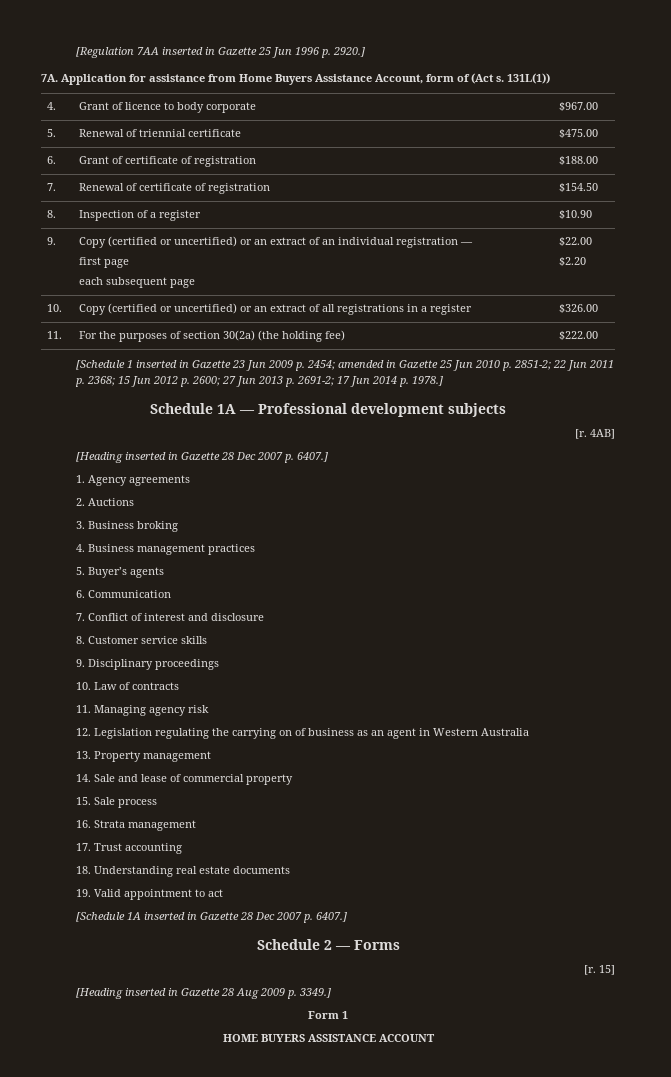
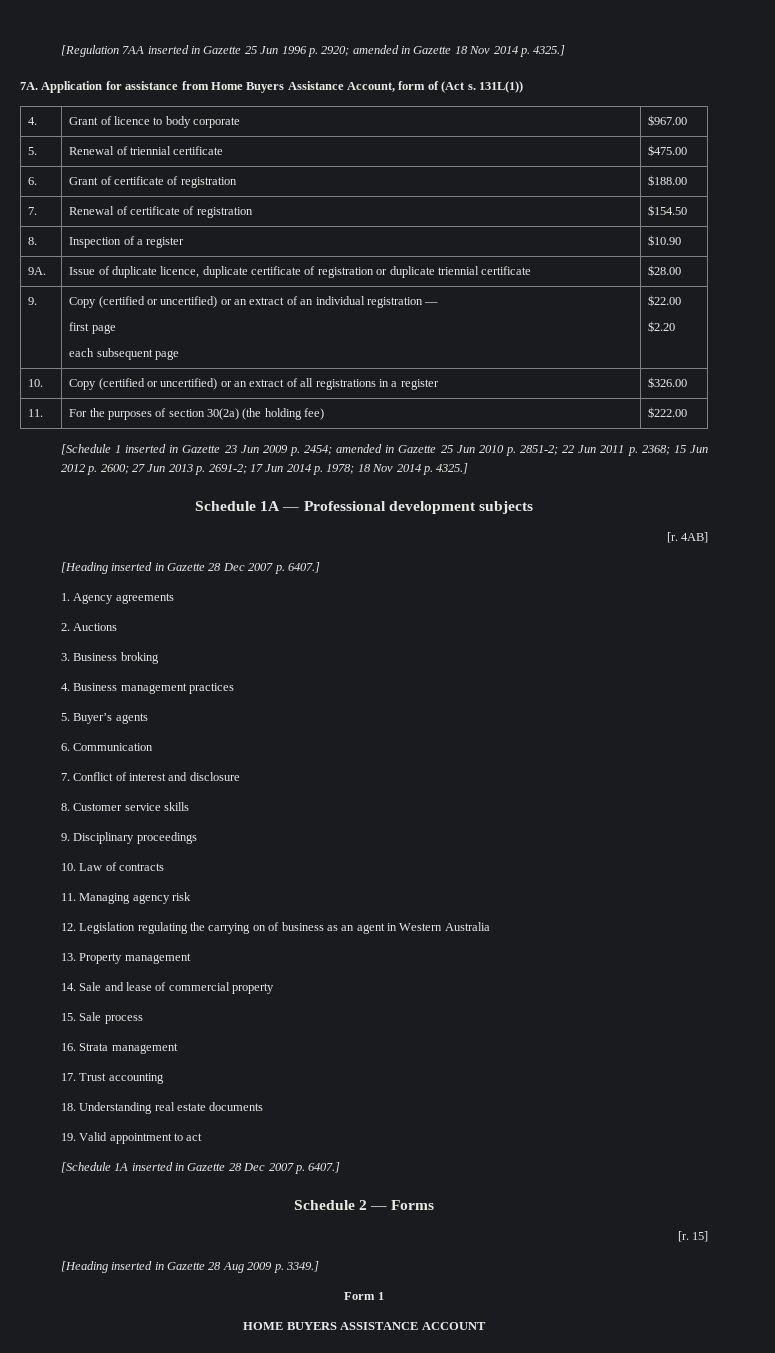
- [Regulation 7AA inserted in Gazette 25 Jun 1996 p. 2920.]
+ [Regulation 7AA inserted in Gazette 25 Jun 1996 p. 2920; amended in Gazette 18 Nov 2014 p. 4325.]
+ 9A. | Issue of duplicate licence, duplicate certificate of registration or duplicate triennial certificate | $28.00
- [Schedule 1 inserted in Gazette 23 Jun 2009 p. 2454; amended in Gazette 25 Jun 2010 p. 2851-2; 22 Jun 2011 p. 2368; 15 Jun 2012 p. 2600; 27 Jun 2013 p. 2691-2; 17 Jun 2014 p. 1978.]
+ [Schedule 1 inserted in Gazette 23 Jun 2009 p. 2454; amended in Gazette 25 Jun 2010 p. 2851-2; 22 Jun 2011 p. 2368; 15 Jun 2012 p. 2600; 27 Jun 2013 p. 2691-2; 17 Jun 2014 p. 1978; 18 Nov 2014 p. 4325.]

